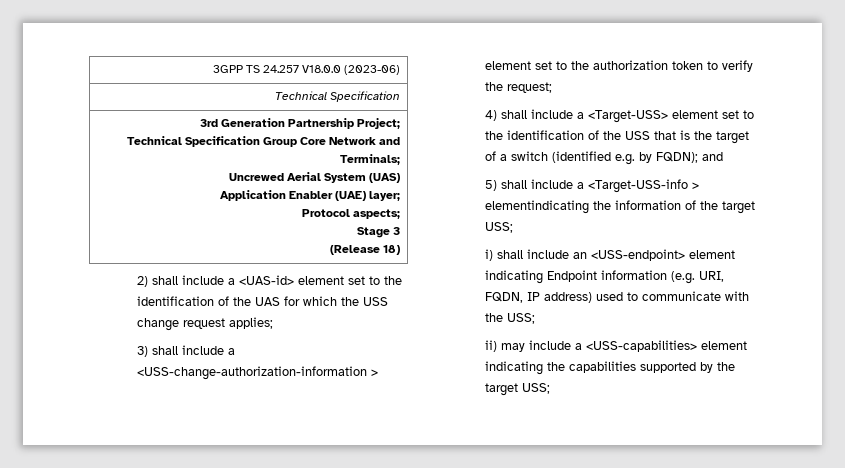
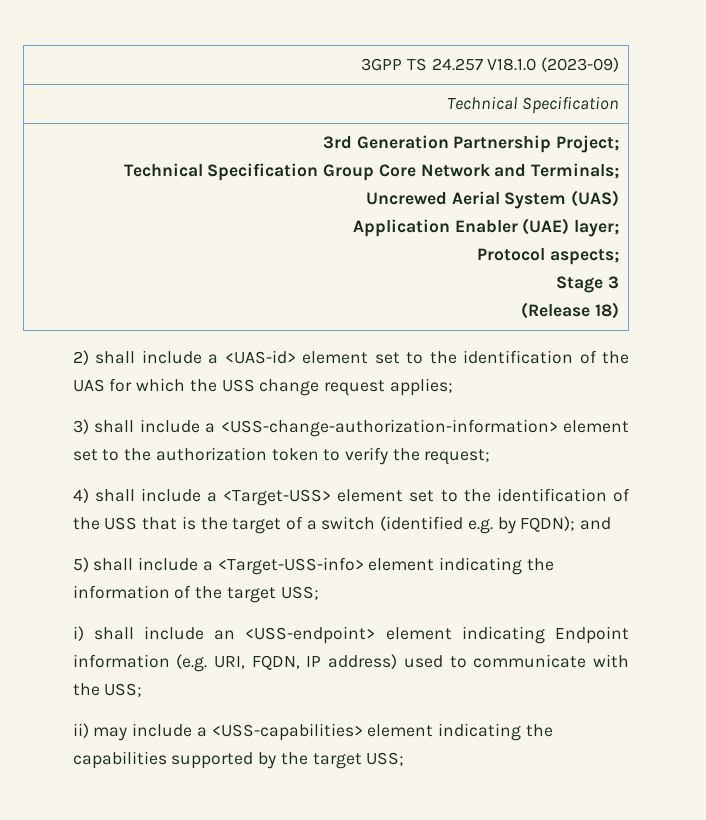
- 3GPP TS 24.257 V18.0.0 (2023-06)
+ 3GPP TS 24.257 V18.1.0 (2023-09)
- 3) shall include a <USS-change-authorization-information > element set to the authorization token to verify the request;
+ 3) shall include a <USS-change-authorization-information> element set to the authorization token to verify the request;
- 5) shall include a <Target-USS-info > elementindicating the information of the target USS;
+ 5) shall include a <Target-USS-info> element indicating the information of the target USS;

